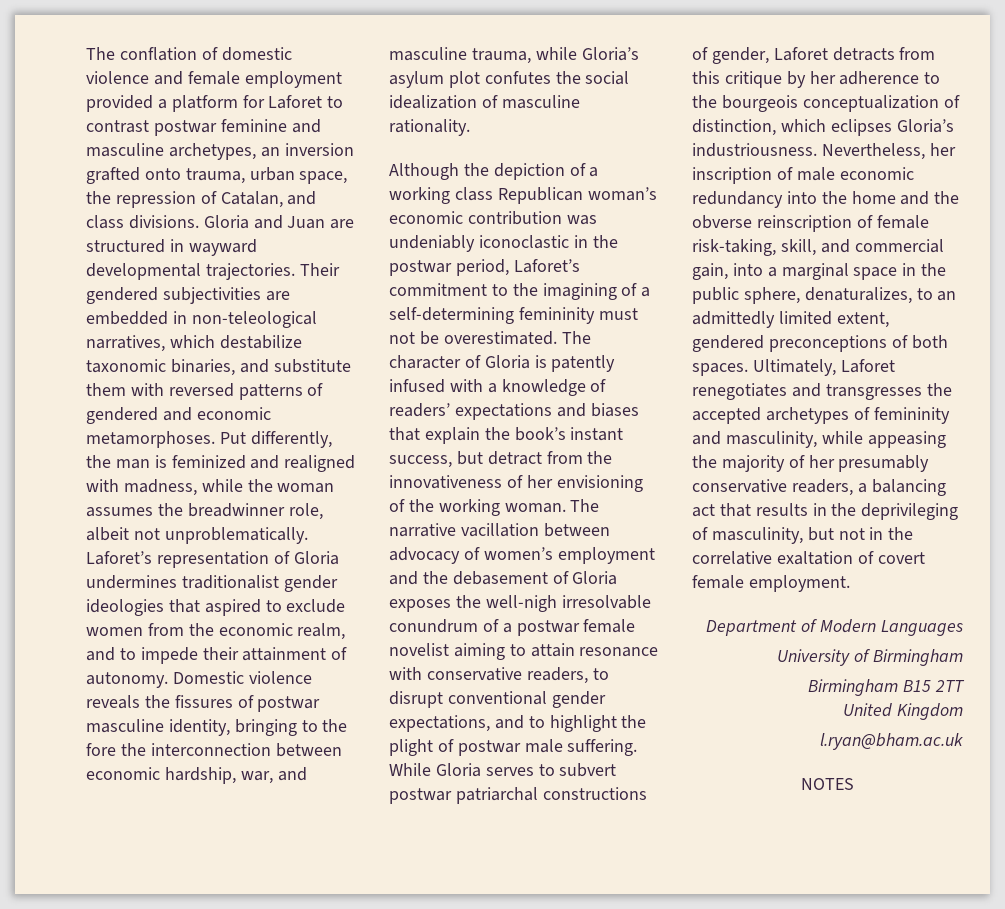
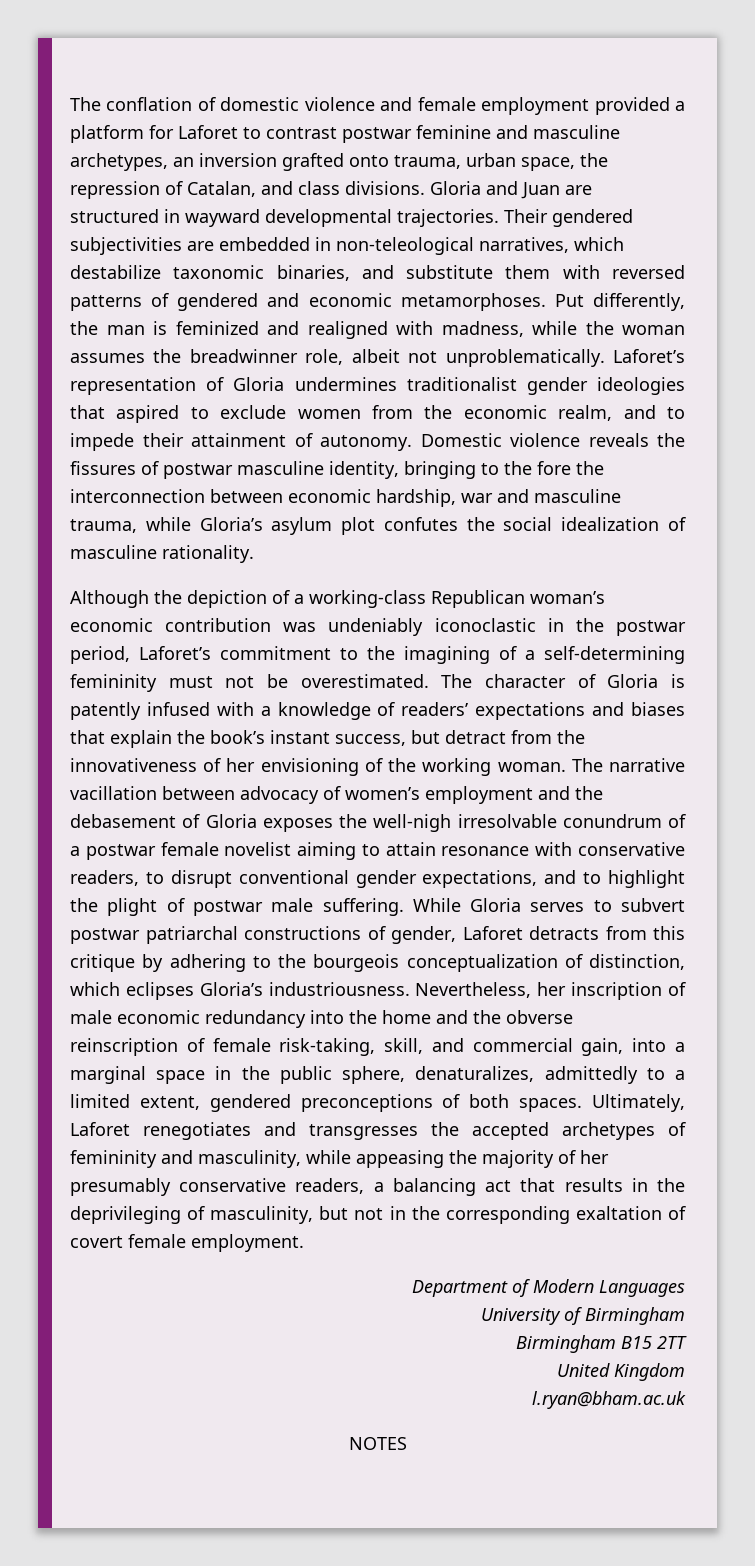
- Domestic violence reveals the fissures of postwar masculine identity, bringing to the fore the interconnection between economic hardship, war, and masculine trauma, while Gloria’s asylum plot confutes the social idealization of masculine rationality.
+ Domestic violence reveals the fissures of postwar masculine identity, bringing to the fore the interconnection between economic hardship, war and masculine trauma, while Gloria’s asylum plot confutes the social idealization of masculine rationality.
- Although the depiction of a working class Republican woman’s economic contribution was undeniably iconoclastic in the postwar period, Laforet’s commitment to the imagining of a self-determining femininity must not be overestimated.
+ Although the depiction of a working-class Republican woman’s economic contribution was undeniably iconoclastic in the postwar period, Laforet’s commitment to the imagining of a self-determining femininity must not be overestimated.
- While Gloria serves to subvert postwar patriarchal constructions of gender, Laforet detracts from this critique by her adherence to the bourgeois conceptualization of distinction, which eclipses Gloria’s industriousness.
+ While Gloria serves to subvert postwar patriarchal constructions of gender, Laforet detracts from this critique by adhering to the bourgeois conceptualization of distinction, which eclipses Gloria’s industriousness.
- Nevertheless, her inscription of male economic redundancy into the home and the obverse reinscription of female risk-taking, skill, and commercial gain, into a marginal space in the public sphere, denaturalizes, to an admittedly limited extent, gendered preconceptions of both spaces.
+ Nevertheless, her inscription of male economic redundancy into the home and the obverse reinscription of female risk-taking, skill, and commercial gain, into a marginal space in the public sphere, denaturalizes, admittedly to a limited extent, gendered preconceptions of both spaces.
- Ultimately, Laforet renegotiates and transgresses the accepted archetypes of femininity and masculinity, while appeasing the majority of her presumably conservative readers, a balancing act that results in the deprivileging of masculinity, but not in the correlative exaltation of covert female employment.
+ Ultimately, Laforet renegotiates and transgresses the accepted archetypes of femininity and masculinity, while appeasing the majority of her presumably conservative readers, a balancing act that results in the deprivileging of masculinity, but not in the corresponding exaltation of covert female employment.

